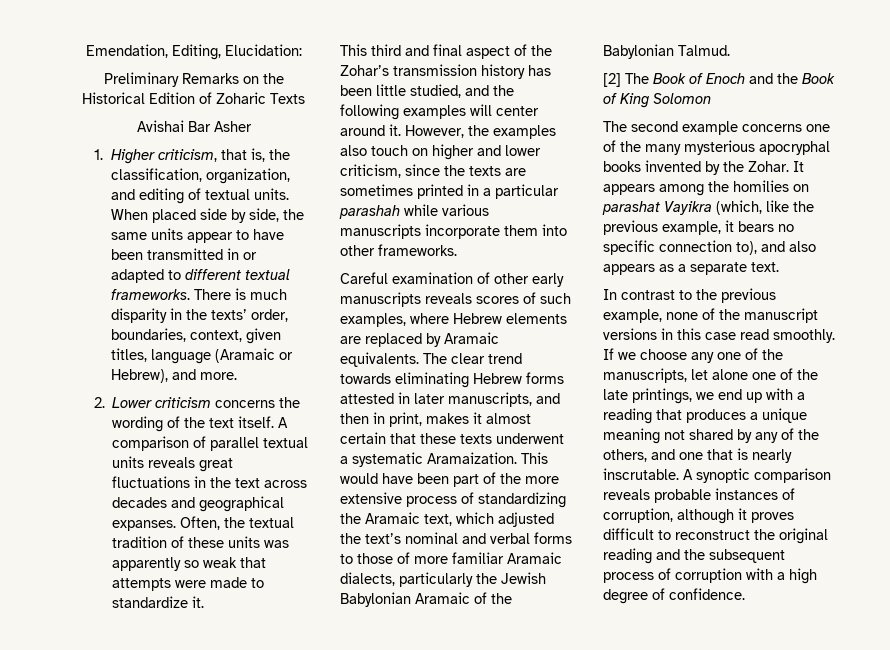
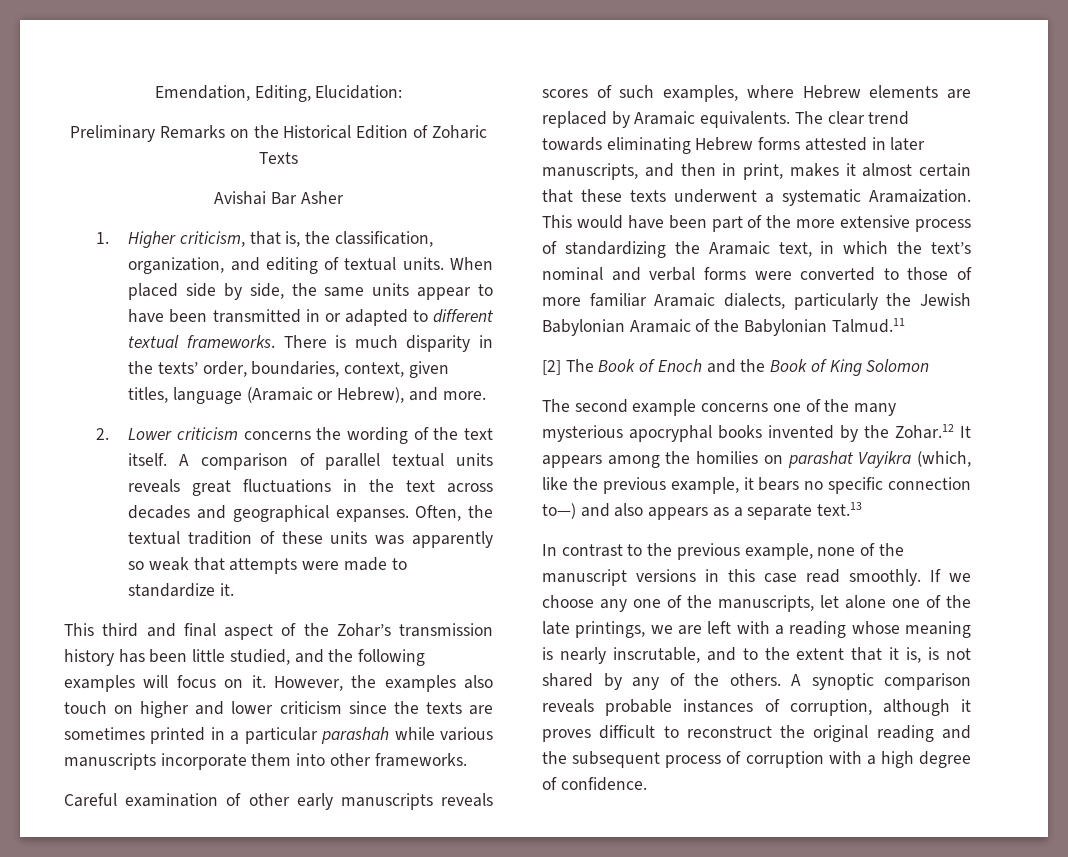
- This third and final aspect of the Zohar’s transmission history has been little studied, and the following examples will center around it.
+ This third and final aspect of the Zohar’s transmission history has been little studied, and the following examples will focus on it.
- However, the examples also touch on higher and lower criticism, since the texts are sometimes printed in a particular parashah while various manuscripts incorporate them into other frameworks.
+ However, the examples also touch on higher and lower criticism since the texts are sometimes printed in a particular parashah while various manuscripts incorporate them into other frameworks.
- This would have been part of the more extensive process of standardizing the Aramaic text, which adjusted the text’s nominal and verbal forms to those of more familiar Aramaic dialects, particularly the Jewish Babylonian Aramaic of the Babylonian Talmud.
+ This would have been part of the more extensive process of standardizing the Aramaic text, in which the text’s nominal and verbal forms were converted to those of more familiar Aramaic dialects, particularly the Jewish Babylonian Aramaic of the Babylonian Talmud.11
- The second example concerns one of the many mysterious apocryphal books invented by the Zohar. It appears among the homilies on parashat Vayikra (which, like the previous example, it bears no specific connection to), and also appears as a separate text.
+ The second example concerns one of the many mysterious apocryphal books invented by the Zohar.12 It appears among the homilies on parashat Vayikra (which, like the previous example, it bears no specific connection to—) and also appears as a separate text.13
- If we choose any one of the manuscripts, let alone one of the late printings, we end up with a reading that produces a unique meaning not shared by any of the others, and one that is nearly inscrutable.
+ If we choose any one of the manuscripts, let alone one of the late printings, we are left with a reading whose meaning is nearly inscrutable, and to the extent that it is, is not shared by any of the others.

